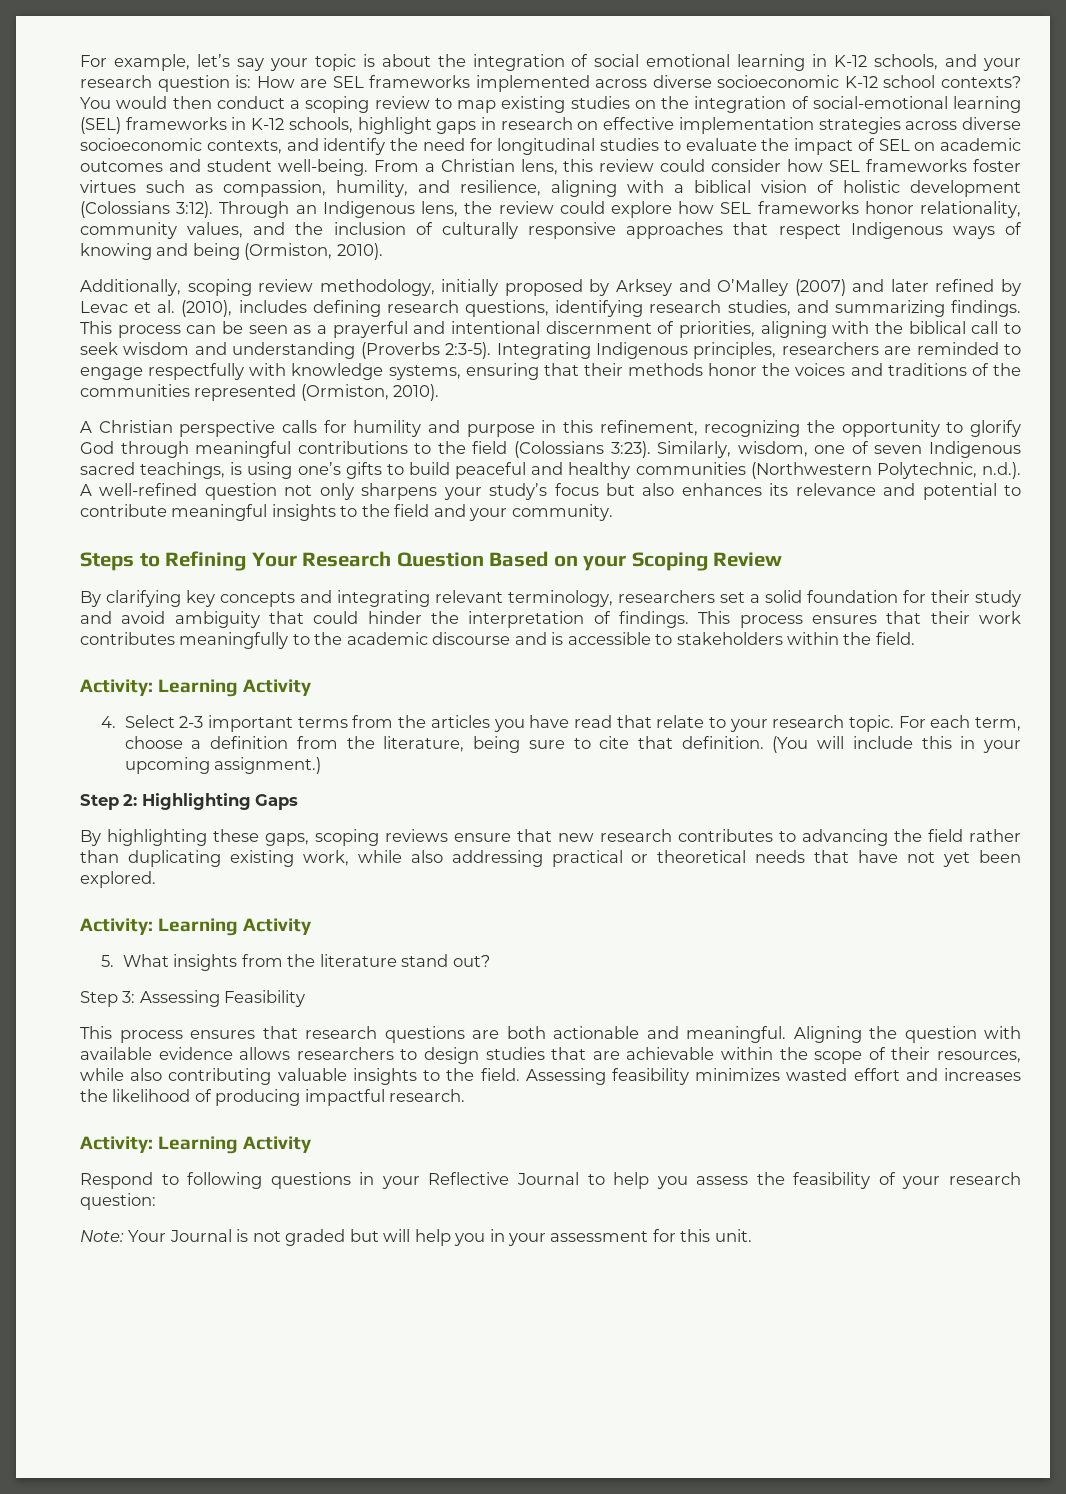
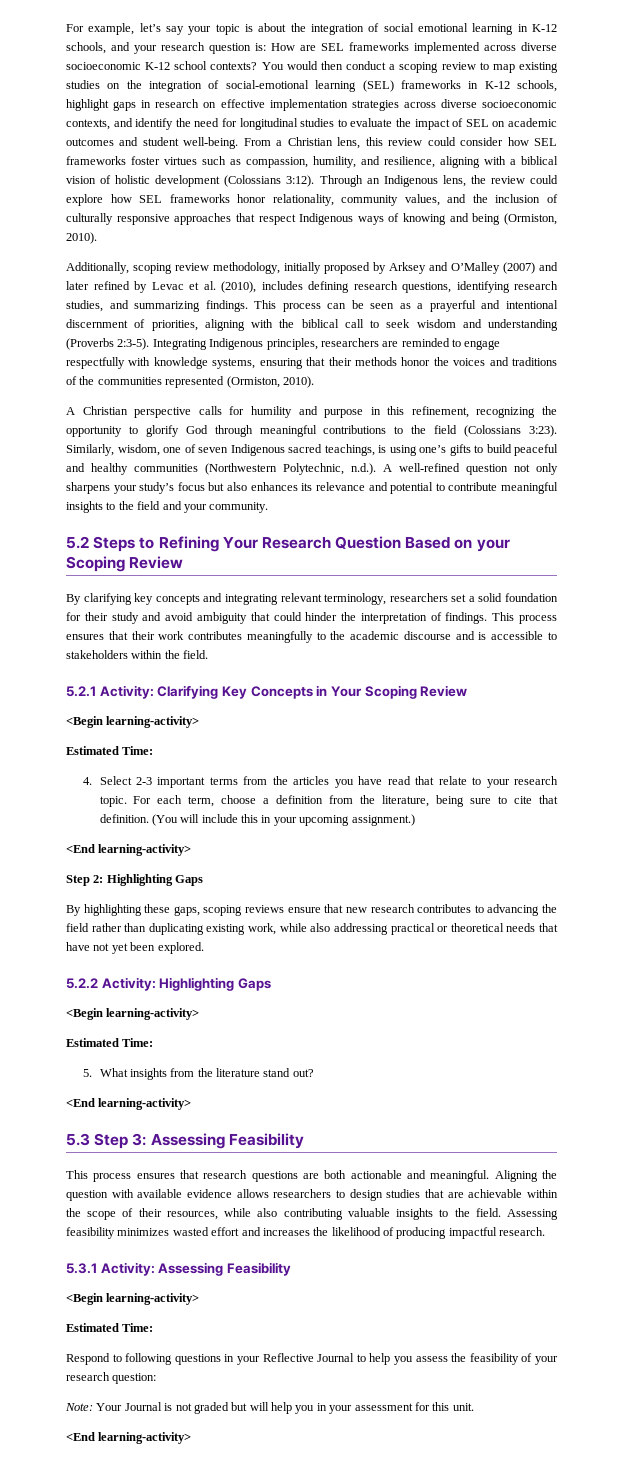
- Steps to Refining Your Research Question Based on your Scoping Review
+ 5.2 Steps to Refining Your Research Question Based on your Scoping Review
  This process ensures that their work contributes meaningfully to the academic discourse and is accessible to stakeholders within the field.
- Activity: Learning Activity
+ 5.2.1 Activity: Clarifying Key Concepts in Your Scoping Review
+ <Begin learning-activity>
+ Estimated Time:
  (You will include this in your upcoming assignment.)
+ <End learning-activity>
  By highlighting these gaps, scoping reviews ensure that new research contributes to advancing the field rather than duplicating existing work, while also addressing practical or theoretical needs that have not yet been explored.
- Activity: Learning Activity
+ 5.2.2 Activity: Highlighting Gaps
+ <Begin learning-activity>
+ Estimated Time:
  5. What insights from the literature stand out?
- Step 3: Assessing Feasibility
+ <End learning-activity>
+ 5.3 Step 3: Assessing Feasibility
  Assessing feasibility minimizes wasted effort and increases the likelihood of producing impactful research.
- Activity: Learning Activity
+ 5.3.1 Activity: Assessing Feasibility
+ <Begin learning-activity>
+ Estimated Time:
  Note: Your Journal is not graded but will help you in your assessment for this unit.
+ <End learning-activity>

